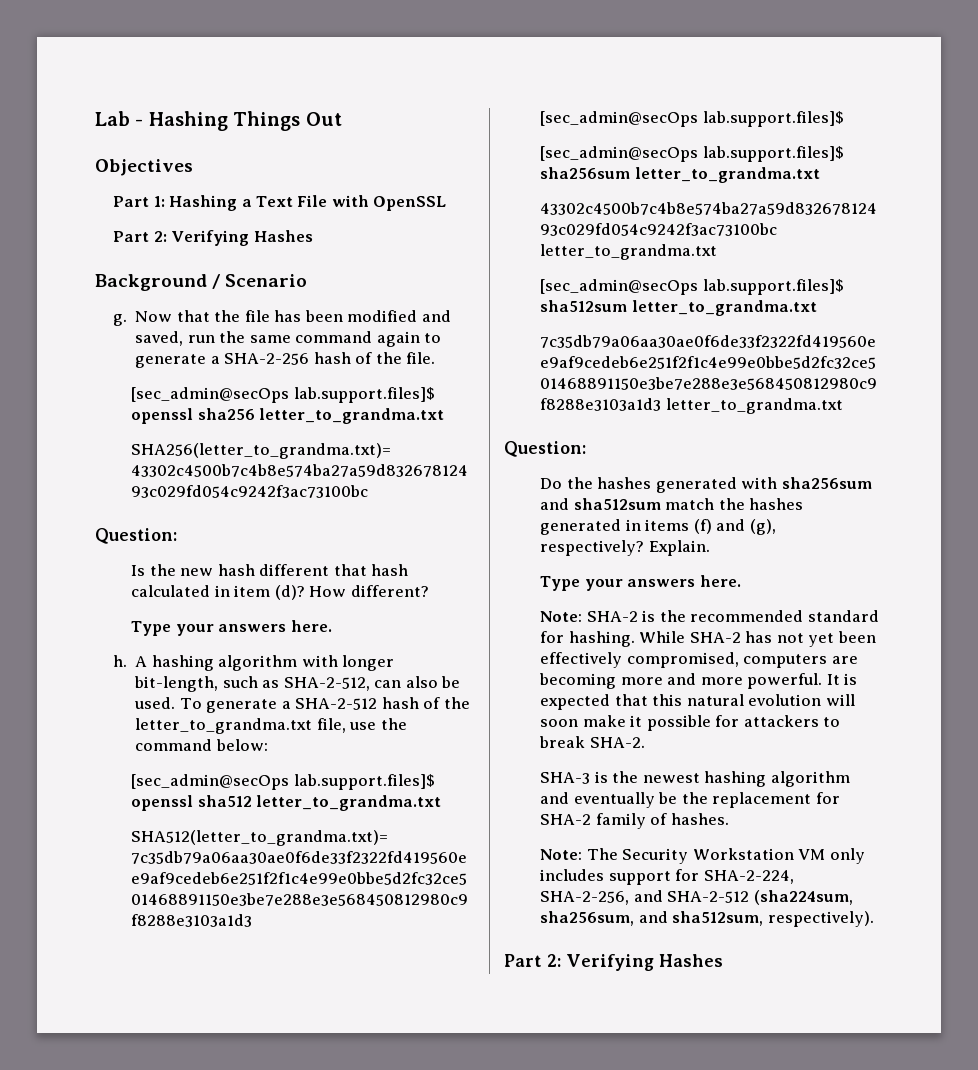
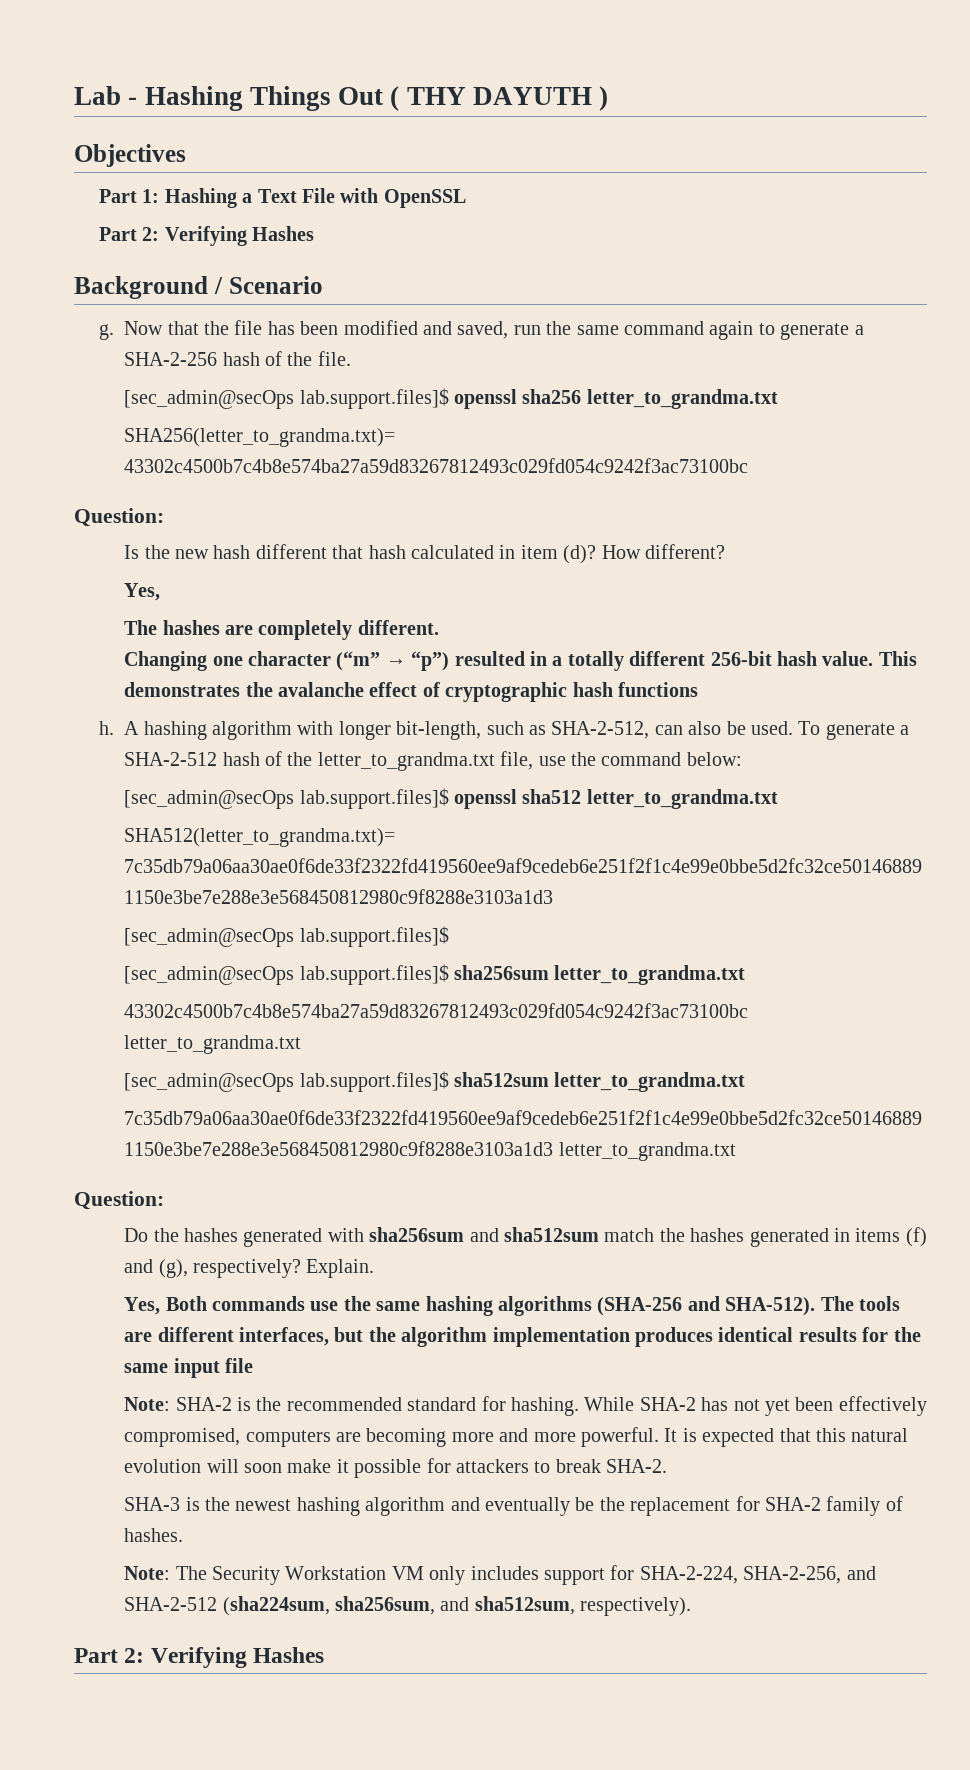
- Lab - Hashing Things Out
+ Lab - Hashing Things Out ( THY DAYUTH )
  How different?
- Type your answers here.
+ Yes,
+ The hashes are completely different.
+ Changing one character (“m” → “p”) resulted in a totally different 256-bit hash value. This demonstrates the avalanche effect of cryptographic hash functions
  Explain.
- Type your answers here.
+ Yes, Both commands use the same hashing algorithms (SHA-256 and SHA-512). The tools are different interfaces, but the algorithm implementation produces identical results for the same input file

